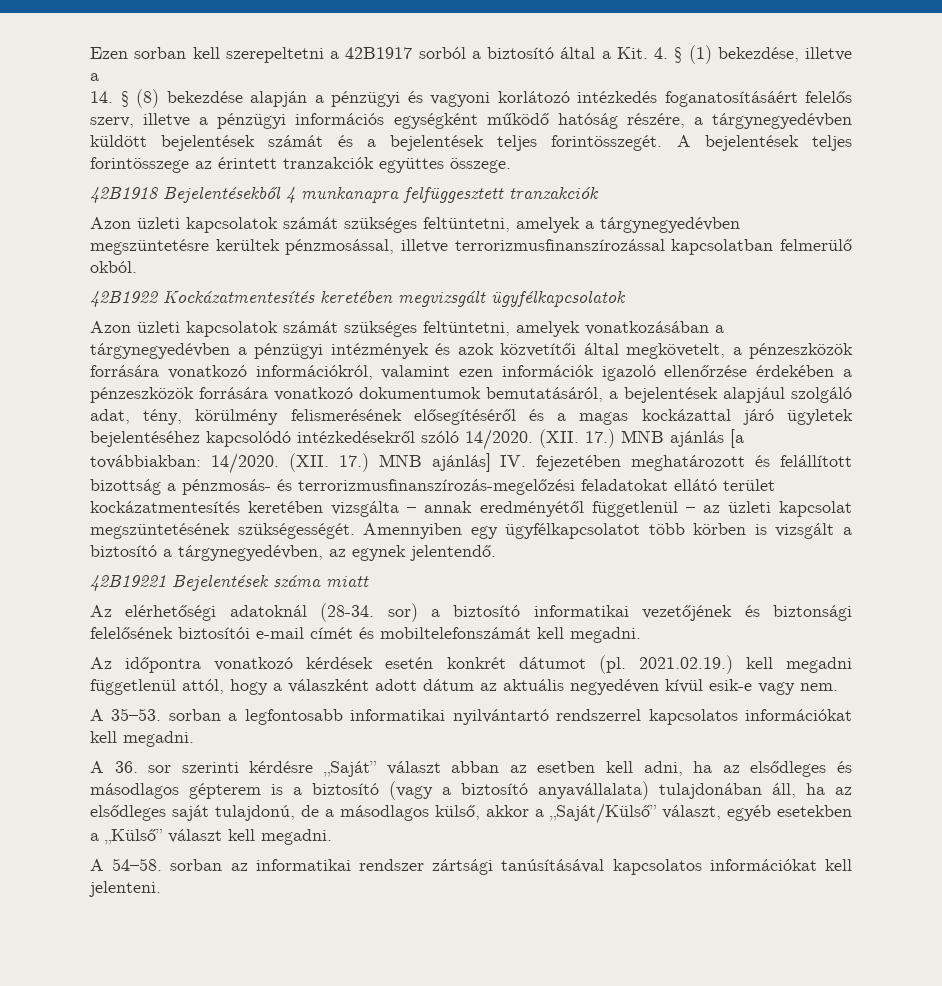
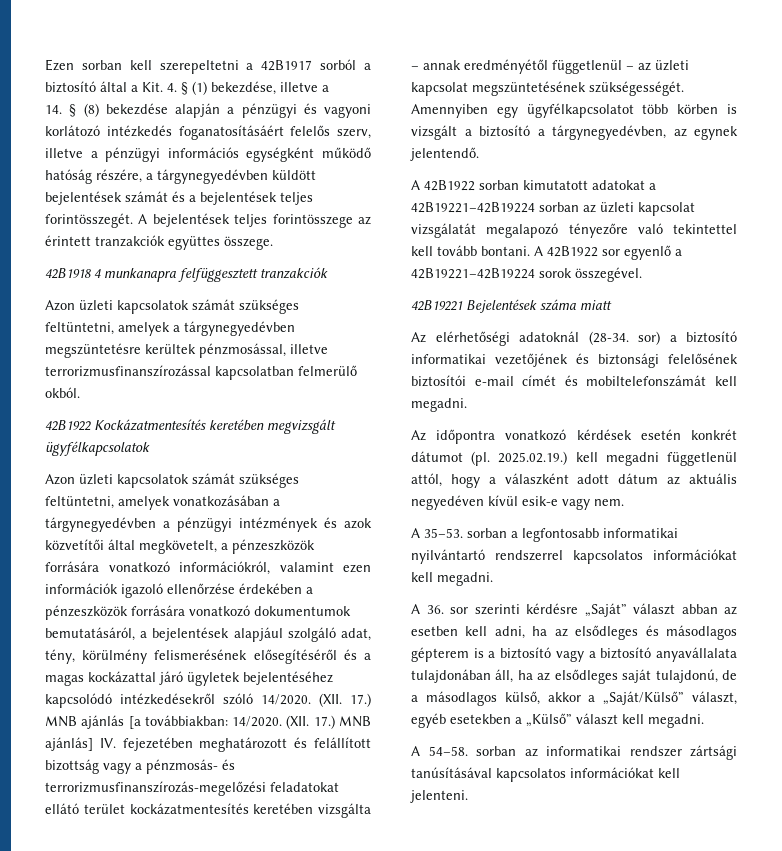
- 42B1918 Bejelentésekből 4 munkanapra felfüggesztett tranzakciók
+ 42B1918 4 munkanapra felfüggesztett tranzakciók
- (XII. 17.) MNB ajánlás] IV. fejezetében meghatározott és felállított bizottság a pénzmosás- és terrorizmusfinanszírozás-megelőzési feladatokat ellátó terület kockázatmentesítés keretében vizsgálta – annak eredményétől függetlenül – az üzleti kapcsolat megszüntetésének szükségességét.
+ (XII. 17.) MNB ajánlás] IV. fejezetében meghatározott és felállított bizottság vagy a pénzmosás- és terrorizmusfinanszírozás-megelőzési feladatokat ellátó terület kockázatmentesítés keretében vizsgálta – annak eredményétől függetlenül – az üzleti kapcsolat megszüntetésének szükségességét.
+ A 42B1922 sorban kimutatott adatokat a 42B19221–42B19224 sorban az üzleti kapcsolat vizsgálatát megalapozó tényezőre való tekintettel kell tovább bontani. A 42B1922 sor egyenlő a 42B19221–42B19224 sorok összegével.
- 2021.02.19.) kell megadni függetlenül attól, hogy a válaszként adott dátum az aktuális negyedéven kívül esik-e vagy nem.
+ 2025.02.19.) kell megadni függetlenül attól, hogy a válaszként adott dátum az aktuális negyedéven kívül esik-e vagy nem.
- A 36. sor szerinti kérdésre „Saját” választ abban az esetben kell adni, ha az elsődleges és másodlagos gépterem is a biztosító (vagy a biztosító anyavállalata) tulajdonában áll, ha az elsődleges saját tulajdonú, de a másodlagos külső, akkor a „Saját/Külső” választ, egyéb esetekben a „Külső” választ kell megadni.
+ A 36. sor szerinti kérdésre „Saját” választ abban az esetben kell adni, ha az elsődleges és másodlagos gépterem is a biztosító vagy a biztosító anyavállalata tulajdonában áll, ha az elsődleges saját tulajdonú, de a másodlagos külső, akkor a „Saját/Külső” választ, egyéb esetekben a „Külső” választ kell megadni.

